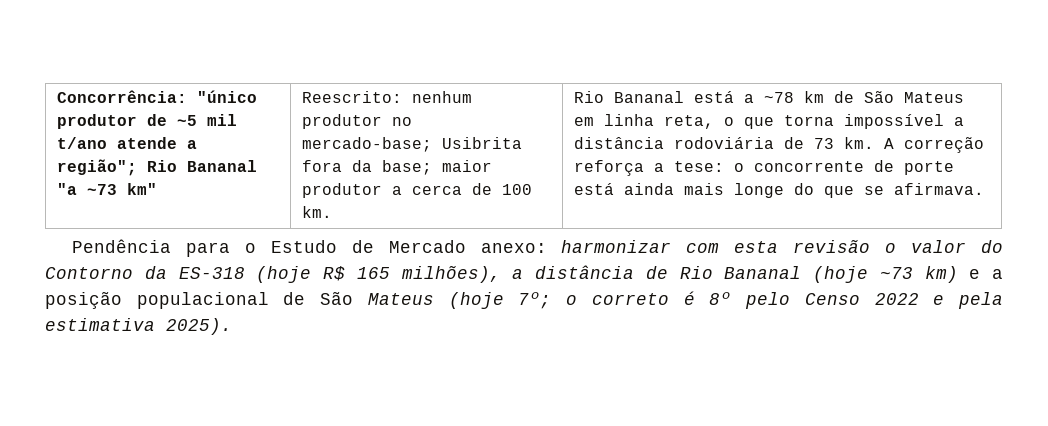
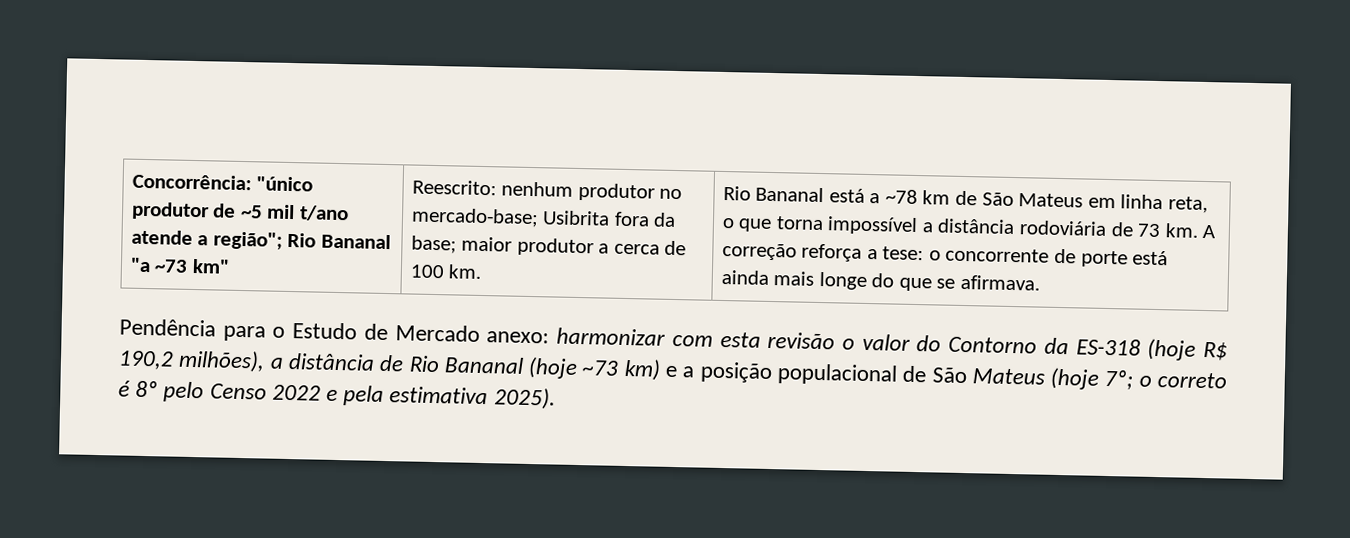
- Pendência para o Estudo de Mercado anexo: harmonizar com esta revisão o valor do Contorno da ES-318 (hoje R$ 165 milhões), a distância de Rio Bananal (hoje ~73 km) e a posição populacional de São Mateus (hoje 7º; o correto é 8º pelo Censo 2022 e pela estimativa 2025).
+ Pendência para o Estudo de Mercado anexo: harmonizar com esta revisão o valor do Contorno da ES-318 (hoje R$ 190,2 milhões), a distância de Rio Bananal (hoje ~73 km) e a posição populacional de São Mateus (hoje 7º; o correto é 8º pelo Censo 2022 e pela estimativa 2025).

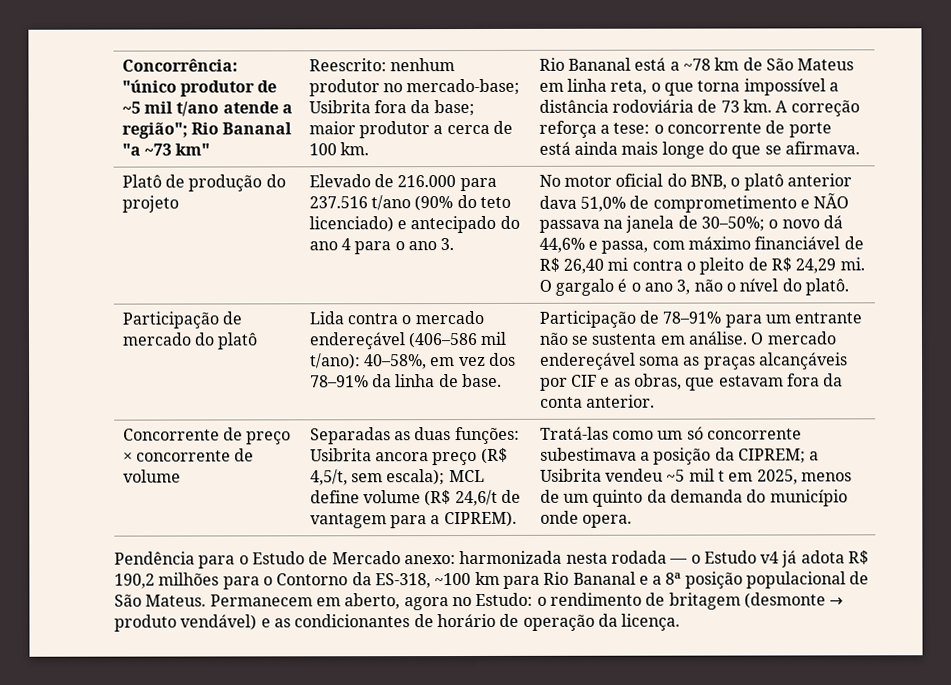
+ Platô de produção do projeto | Elevado de 216.000 para 237.516 t/ano (90% do teto licenciado) e antecipado do ano 4 para o ano 3. | No motor oficial do BNB, o platô anterior dava 51,0% de comprometimento e NÃO passava na janela de 30–50%; o novo dá 44,6% e passa, com máximo financiável de R$ 26,40 mi contra o pleito de R$ 24,29 mi. O gargalo é o ano 3, não o nível do platô.
+ Participação de mercado do platô | Lida contra o mercado endereçável (406–586 mil t/ano): 40–58%, em vez dos 78–91% da linha de base. | Participação de 78–91% para um entrante não se sustenta em análise. O mercado endereçável soma as praças alcançáveis por CIF e as obras, que estavam fora da conta anterior.
+ Concorrente de preço × concorrente de volume | Separadas as duas funções: Usibrita ancora preço (R$ 4,5/t, sem escala); MCL define volume (R$ 24,6/t de vantagem para a CIPREM). | Tratá-las como um só concorrente subestimava a posição da CIPREM; a Usibrita vendeu ~5 mil t em 2025, menos de um quinto da demanda do município onde opera.
- Pendência para o Estudo de Mercado anexo: harmonizar com esta revisão o valor do Contorno da ES-318 (hoje R$ 190,2 milhões), a distância de Rio Bananal (hoje ~73 km) e a posição populacional de São Mateus (hoje 7º; o correto é 8º pelo Censo 2022 e pela estimativa 2025).
+ Pendência para o Estudo de Mercado anexo: harmonizada nesta rodada — o Estudo v4 já adota R$ 190,2 milhões para o Contorno da ES-318, ~100 km para Rio Bananal e a 8ª posição populacional de São Mateus. Permanecem em aberto, agora no Estudo: o rendimento de britagem (desmonte → produto vendável) e as condicionantes de horário de operação da licença.

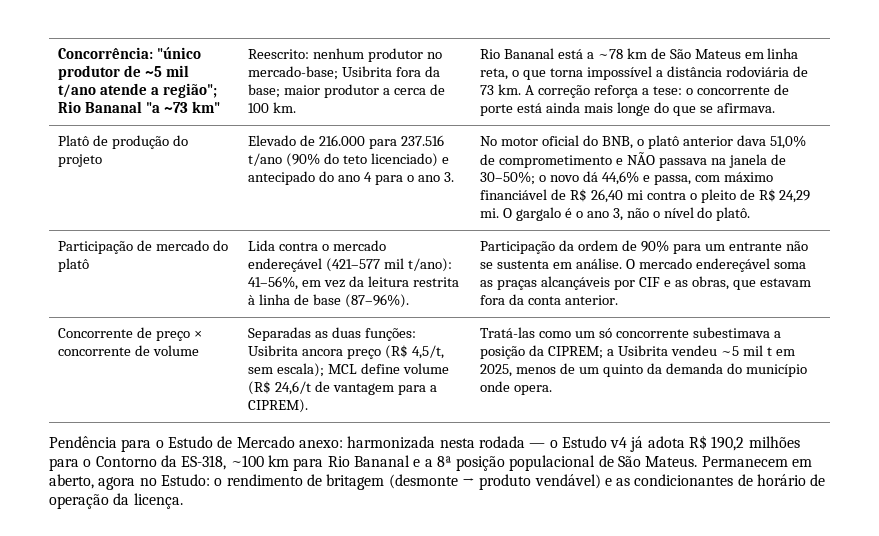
- Lida contra o mercado endereçável (406–586 mil t/ano): 40–58%, em vez dos 78–91% da linha de base. | Participação de 78–91% para um entrante não se sustenta em análise.
+ Lida contra o mercado endereçável (421–577 mil t/ano): 41–56%, em vez da leitura restrita à linha de base (87–96%). | Participação da ordem de 90% para um entrante não se sustenta em análise.

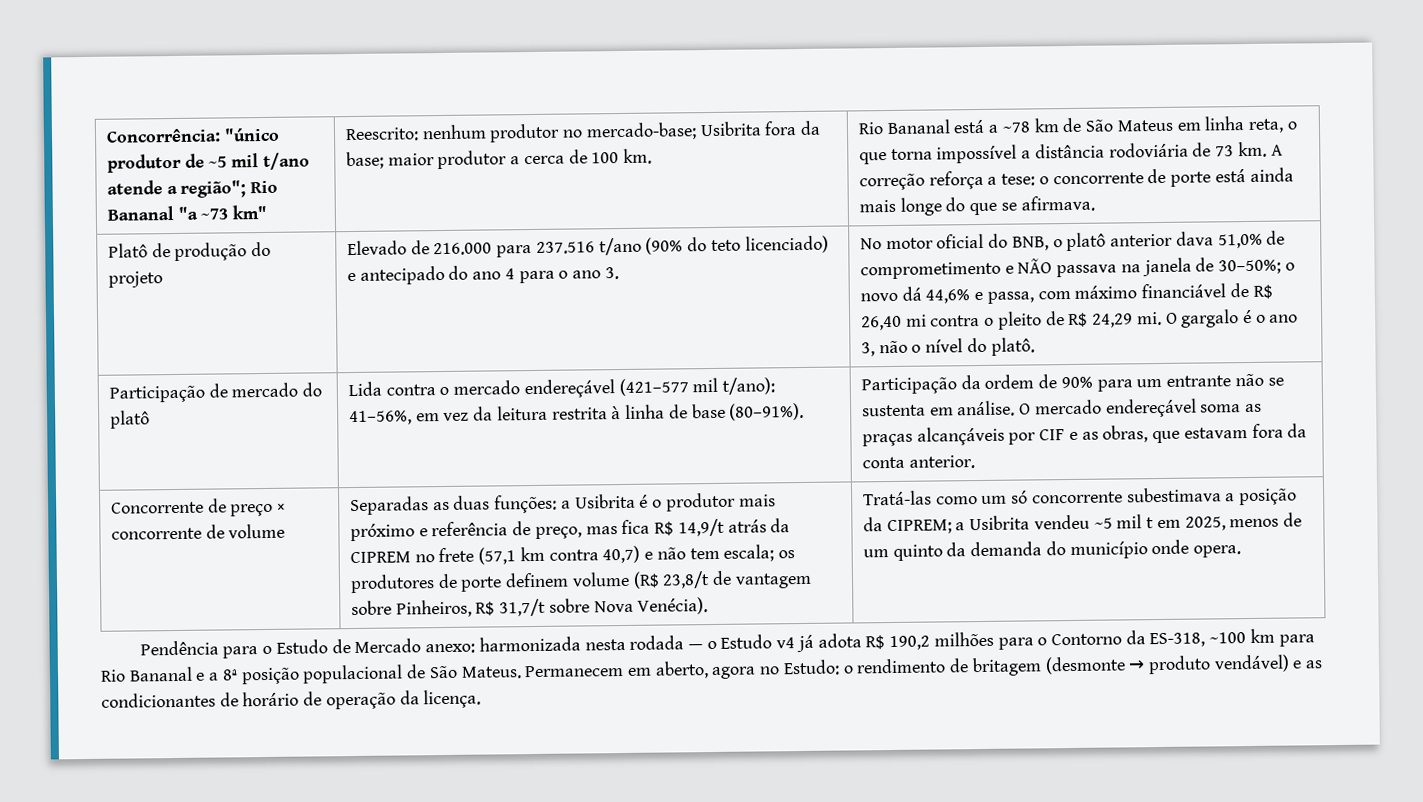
- Lida contra o mercado endereçável (421–577 mil t/ano): 41–56%, em vez da leitura restrita à linha de base (87–96%).
+ Lida contra o mercado endereçável (421–577 mil t/ano): 41–56%, em vez da leitura restrita à linha de base (80–91%).
- Separadas as duas funções: Usibrita ancora preço (R$ 4,5/t, sem escala); MCL define volume (R$ 24,6/t de vantagem para a CIPREM).
+ Separadas as duas funções: a Usibrita é o produtor mais próximo e referência de preço, mas fica R$ 14,9/t atrás da CIPREM no frete (57,1 km contra 40,7) e não tem escala; os produtores de porte definem volume (R$ 23,8/t de vantagem sobre Pinheiros, R$ 31,7/t sobre Nova Venécia).

